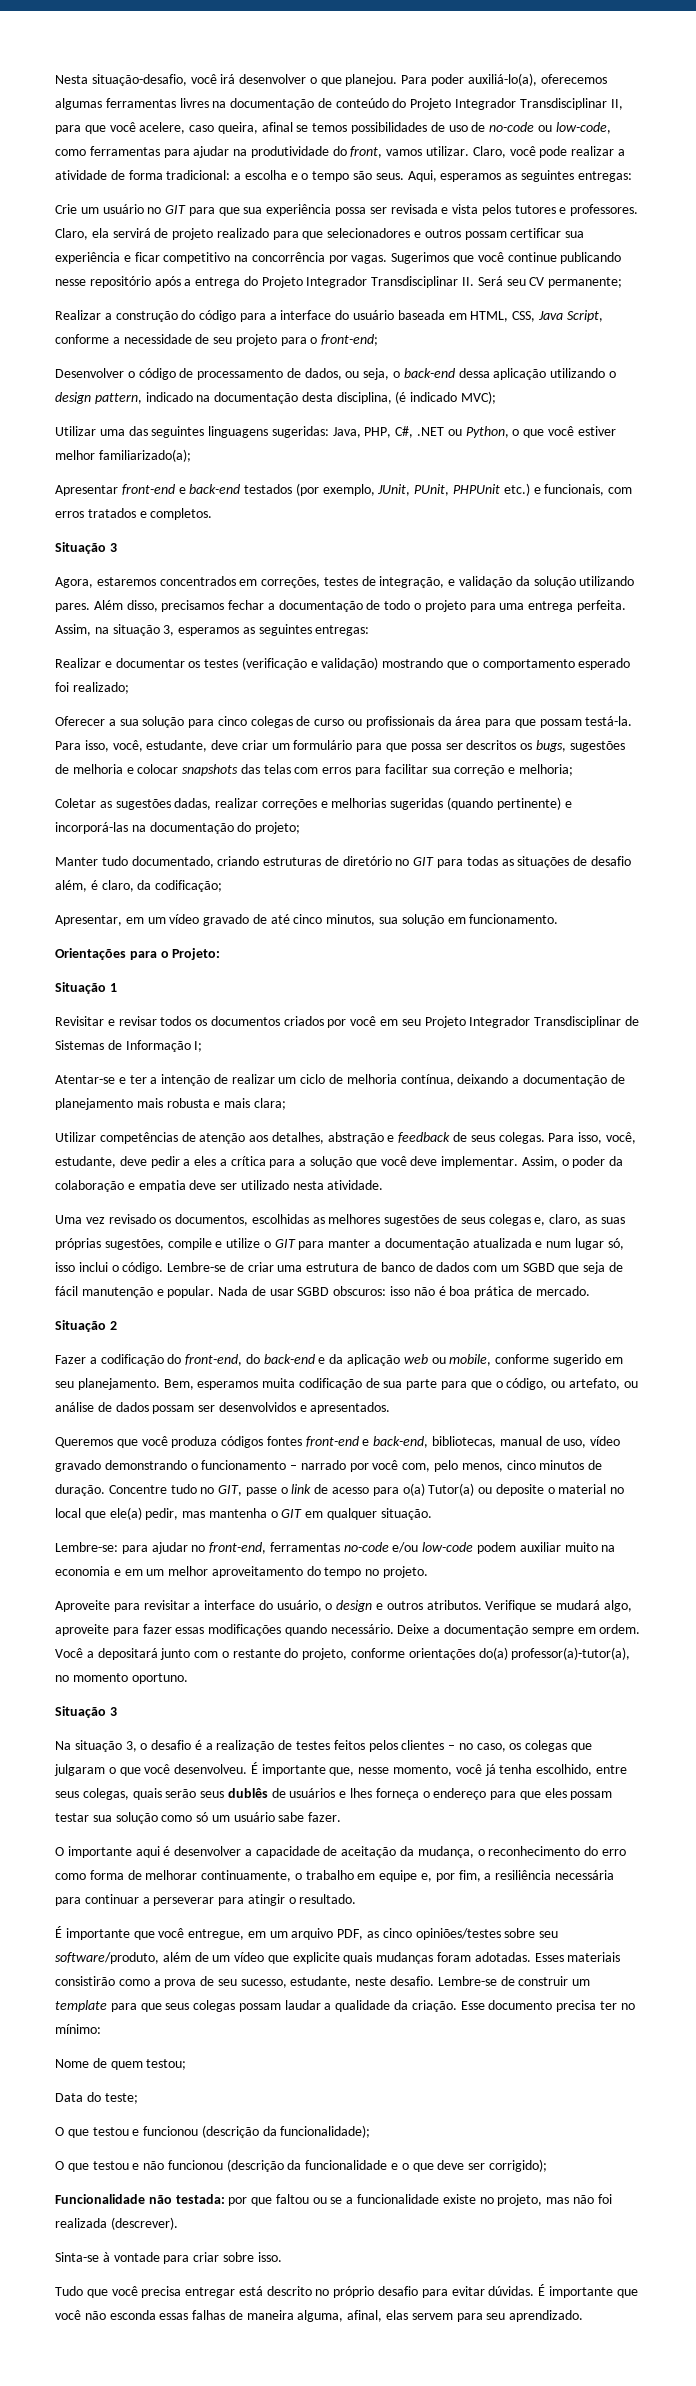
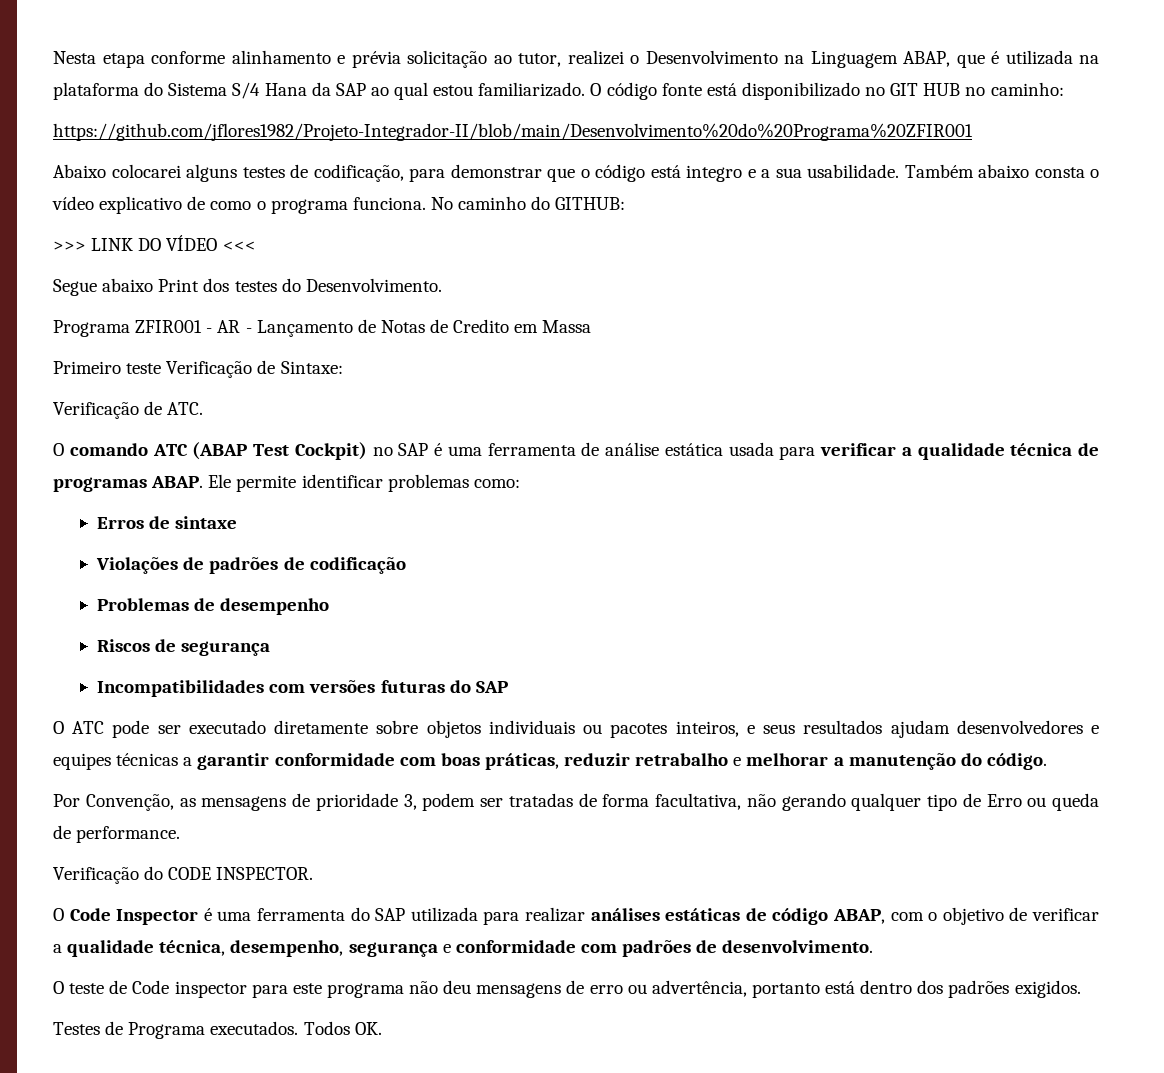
- Nesta situação-desafio, você irá desenvolver o que planejou. Para poder auxiliá-lo(a), oferecemos algumas ferramentas livres na documentação de conteúdo do Projeto Integrador Transdisciplinar II, para que você acelere, caso queira, afinal se temos possibilidades de uso de no-code ou low-code, como ferramentas para ajudar na produtividade do front, vamos utilizar. Claro, você pode realizar a atividade de forma tradicional: a escolha e o tempo são seus. Aqui, esperamos as seguintes entregas:
- Crie um usuário no GIT para que sua experiência possa ser revisada e vista pelos tutores e professores. Claro, ela servirá de projeto realizado para que selecionadores e outros possam certificar sua experiência e ficar competitivo na concorrência por vagas. Sugerimos que você continue publicando nesse repositório após a entrega do Projeto Integrador Transdisciplinar II. Será seu CV permanente;
- Realizar a construção do código para a interface do usuário baseada em HTML, CSS, Java Script, conforme a necessidade de seu projeto para o front-end;
- Desenvolver o código de processamento de dados, ou seja, o back-end dessa aplicação utilizando o design pattern, indicado na documentação desta disciplina, (é indicado MVC);
- Utilizar uma das seguintes linguagens sugeridas: Java, PHP, C#, .NET ou Python, o que você estiver melhor familiarizado(a);
- Apresentar front-end e back-end testados (por exemplo, JUnit, PUnit, PHPUnit etc.) e funcionais, com erros tratados e completos.
- Situação 3
- Agora, estaremos concentrados em correções, testes de integração, e validação da solução utilizando pares. Além disso, precisamos fechar a documentação de todo o projeto para uma entrega perfeita. Assim, na situação 3, esperamos as seguintes entregas:
- Realizar e documentar os testes (verificação e validação) mostrando que o comportamento esperado foi realizado;
- Oferecer a sua solução para cinco colegas de curso ou profissionais da área para que possam testá-la. Para isso, você, estudante, deve criar um formulário para que possa ser descritos os bugs, sugestões de melhoria e colocar snapshots das telas com erros para facilitar sua correção e melhoria;
- Coletar as sugestões dadas, realizar correções e melhorias sugeridas (quando pertinente) e incorporá-las na documentação do projeto;
- Manter tudo documentado, criando estruturas de diretório no GIT para todas as situações de desafio além, é claro, da codificação;
- Apresentar, em um vídeo gravado de até cinco minutos, sua solução em funcionamento.
- Orientações para o Projeto:
- Situação 1
- Revisitar e revisar todos os documentos criados por você em seu Projeto Integrador Transdisciplinar de Sistemas de Informação I;
- Atentar-se e ter a intenção de realizar um ciclo de melhoria contínua, deixando a documentação de planejamento mais robusta e mais clara;
- Utilizar competências de atenção aos detalhes, abstração e feedback de seus colegas. Para isso, você, estudante, deve pedir a eles a crítica para a solução que você deve implementar. Assim, o poder da colaboração e empatia deve ser utilizado nesta atividade.
- Uma vez revisado os documentos, escolhidas as melhores sugestões de seus colegas e, claro, as suas próprias sugestões, compile e utilize o GIT para manter a documentação atualizada e num lugar só, isso inclui o código. Lembre-se de criar uma estrutura de banco de dados com um SGBD que seja de fácil manutenção e popular. Nada de usar SGBD obscuros: isso não é boa prática de mercado.
- Situação 2
- Fazer a codificação do front-end, do back-end e da aplicação web ou mobile, conforme sugerido em seu planejamento. Bem, esperamos muita codificação de sua parte para que o código, ou artefato, ou análise de dados possam ser desenvolvidos e apresentados.
- Queremos que você produza códigos fontes front-end e back-end, bibliotecas, manual de uso, vídeo gravado demonstrando o funcionamento – narrado por você com, pelo menos, cinco minutos de duração. Concentre tudo no GIT, passe o link de acesso para o(a) Tutor(a) ou deposite o material no local que ele(a) pedir, mas mantenha o GIT em qualquer situação.
- Lembre-se: para ajudar no front-end, ferramentas no-code e/ou low-code podem auxiliar muito na economia e em um melhor aproveitamento do tempo no projeto.
- Aproveite para revisitar a interface do usuário, o design e outros atributos. Verifique se mudará algo, aproveite para fazer essas modificações quando necessário. Deixe a documentação sempre em ordem. Você a depositará junto com o restante do projeto, conforme orientações do(a) professor(a)-tutor(a), no momento oportuno.
- Situação 3
- Na situação 3, o desafio é a realização de testes feitos pelos clientes – no caso, os colegas que julgaram o que você desenvolveu. É importante que, nesse momento, você já tenha escolhido, entre seus colegas, quais serão seus dublês de usuários e lhes forneça o endereço para que eles possam testar sua solução como só um usuário sabe fazer.
- O importante aqui é desenvolver a capacidade de aceitação da mudança, o reconhecimento do erro como forma de melhorar continuamente, o trabalho em equipe e, por fim, a resiliência necessária para continuar a perseverar para atingir o resultado.
- É importante que você entregue, em um arquivo PDF, as cinco opiniões/testes sobre seu software/produto, além de um vídeo que explicite quais mudanças foram adotadas. Esses materiais consistirão como a prova de seu sucesso, estudante, neste desafio. Lembre-se de construir um template para que seus colegas possam laudar a qualidade da criação. Esse documento precisa ter no mínimo:
- Nome de quem testou;
- Data do teste;
- O que testou e funcionou (descrição da funcionalidade);
- O que testou e não funcionou (descrição da funcionalidade e o que deve ser corrigido);
- Funcionalidade não testada: por que faltou ou se a funcionalidade existe no projeto, mas não foi realizada (descrever).
- Sinta-se à vontade para criar sobre isso.
- Tudo que você precisa entregar está descrito no próprio desafio para evitar dúvidas. É importante que você não esconda essas falhas de maneira alguma, afinal, elas servem para seu aprendizado.
+ Nesta etapa conforme alinhamento e prévia solicitação ao tutor, realizei o Desenvolvimento na Linguagem ABAP, que é utilizada na plataforma do Sistema S/4 Hana da SAP ao qual estou familiarizado. O código fonte está disponibilizado no GIT HUB no caminho:
+ https://github.com/jflores1982/Projeto-Integrador-II/blob/main/Desenvolvimento%20do%20Programa%20ZFIR001
+ Abaixo colocarei alguns testes de codificação, para demonstrar que o código está integro e a sua usabilidade. Também abaixo consta o vídeo explicativo de como o programa funciona. No caminho do GITHUB:
+ >>> LINK DO VÍDEO <<<
+ Segue abaixo Print dos testes do Desenvolvimento.
+ Programa ZFIR001 - AR - Lançamento de Notas de Credito em Massa
+ Primeiro teste Verificação de Sintaxe:
+ Verificação de ATC.
+ O comando ATC (ABAP Test Cockpit) no SAP é uma ferramenta de análise estática usada para verificar a qualidade técnica de programas ABAP. Ele permite identificar problemas como:
+ Erros de sintaxe
+ Violações de padrões de codificação
+ Problemas de desempenho
+ Riscos de segurança
+ Incompatibilidades com versões futuras do SAP
+ O ATC pode ser executado diretamente sobre objetos individuais ou pacotes inteiros, e seus resultados ajudam desenvolvedores e equipes técnicas a garantir conformidade com boas práticas, reduzir retrabalho e melhorar a manutenção do código.
+ Por Convenção, as mensagens de prioridade 3, podem ser tratadas de forma facultativa, não gerando qualquer tipo de Erro ou queda de performance.
+ Verificação do CODE INSPECTOR.
+ O Code Inspector é uma ferramenta do SAP utilizada para realizar análises estáticas de código ABAP, com o objetivo de verificar a qualidade técnica, desempenho, segurança e conformidade com padrões de desenvolvimento.
+ O teste de Code inspector para este programa não deu mensagens de erro ou advertência, portanto está dentro dos padrões exigidos.
+ Testes de Programa executados. Todos OK.

